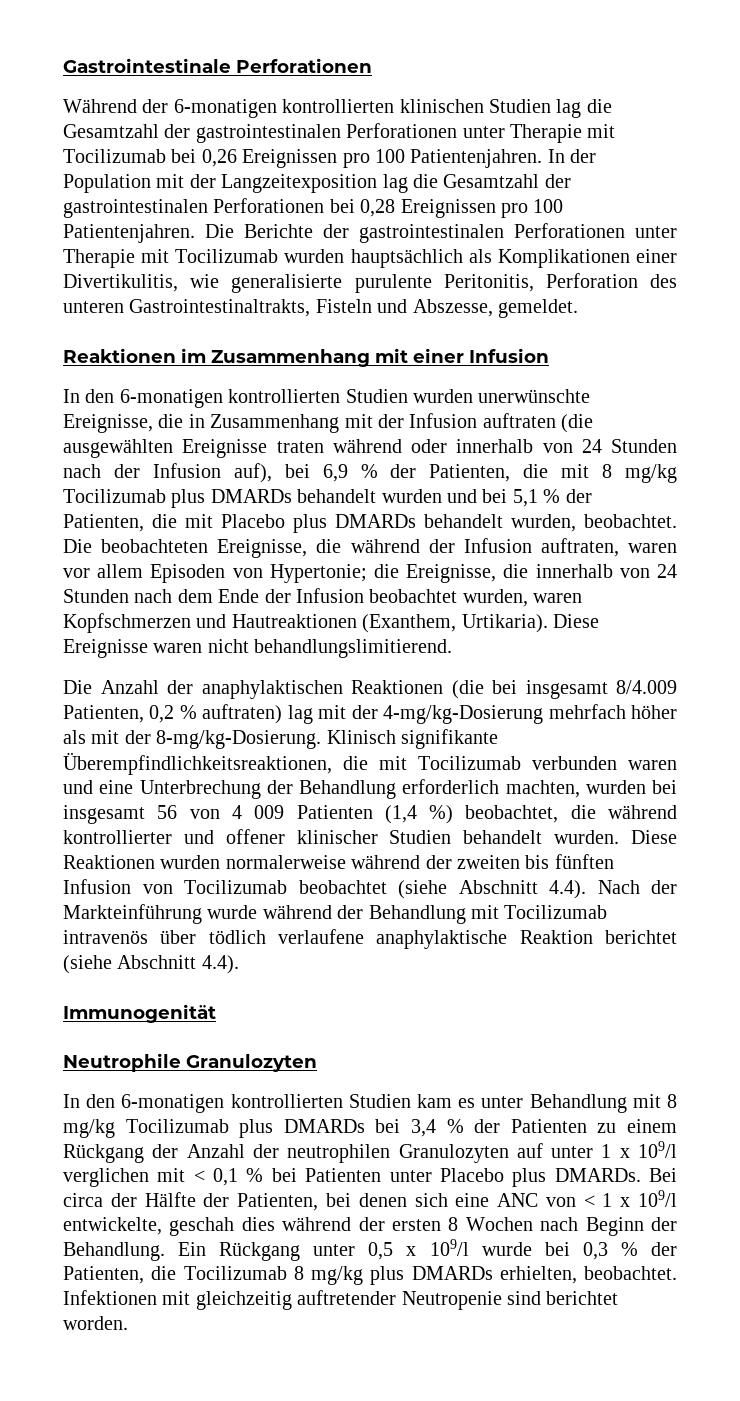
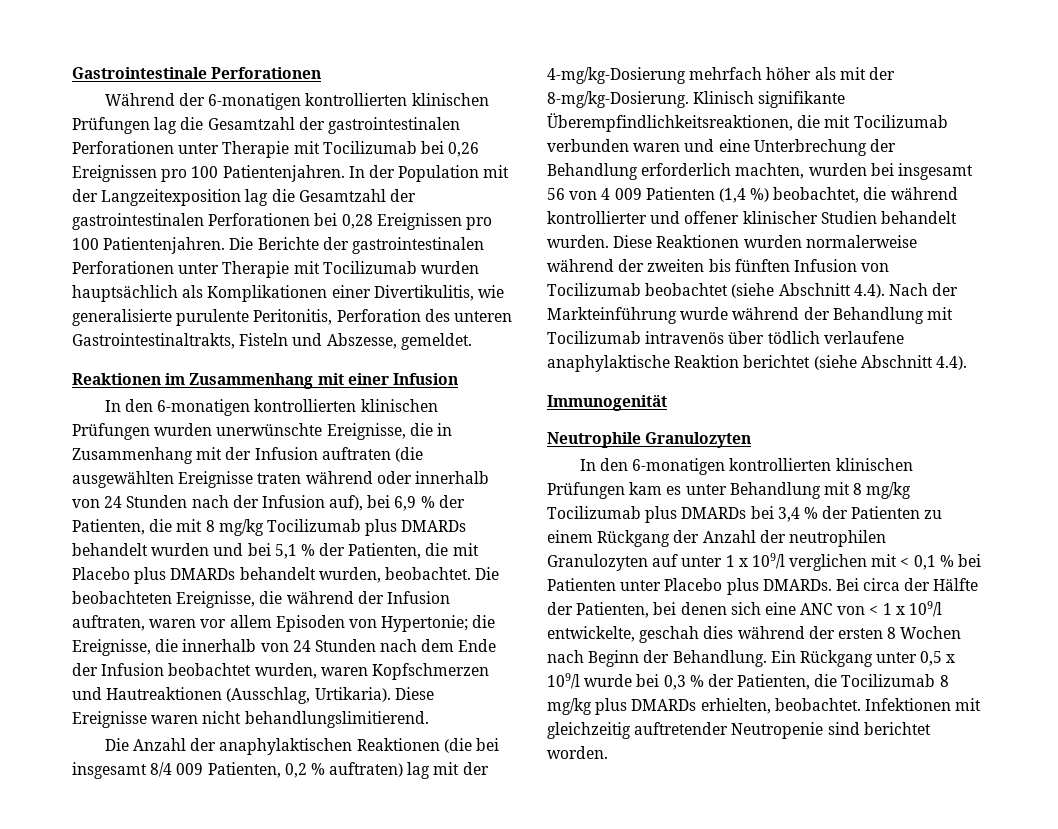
- Während der 6-monatigen kontrollierten klinischen Studien lag die Gesamtzahl der gastrointestinalen Perforationen unter Therapie mit Tocilizumab bei 0,26 Ereignissen pro 100 Patientenjahren.
+ Während der 6-monatigen kontrollierten klinischen Prüfungen lag die Gesamtzahl der gastrointestinalen Perforationen unter Therapie mit Tocilizumab bei 0,26 Ereignissen pro 100 Patientenjahren.
- In den 6-monatigen kontrollierten Studien wurden unerwünschte Ereignisse, die in Zusammenhang mit der Infusion auftraten (die ausgewählten Ereignisse traten während oder innerhalb von 24 Stunden nach der Infusion auf), bei 6,9 % der Patienten, die mit 8 mg/kg Tocilizumab plus DMARDs behandelt wurden und bei 5,1 % der Patienten, die mit Placebo plus DMARDs behandelt wurden, beobachtet.
+ In den 6-monatigen kontrollierten klinischen Prüfungen wurden unerwünschte Ereignisse, die in Zusammenhang mit der Infusion auftraten (die ausgewählten Ereignisse traten während oder innerhalb von 24 Stunden nach der Infusion auf), bei 6,9 % der Patienten, die mit 8 mg/kg Tocilizumab plus DMARDs behandelt wurden und bei 5,1 % der Patienten, die mit Placebo plus DMARDs behandelt wurden, beobachtet.
- Die beobachteten Ereignisse, die während der Infusion auftraten, waren vor allem Episoden von Hypertonie; die Ereignisse, die innerhalb von 24 Stunden nach dem Ende der Infusion beobachtet wurden, waren Kopfschmerzen und Hautreaktionen (Exanthem, Urtikaria).
+ Die beobachteten Ereignisse, die während der Infusion auftraten, waren vor allem Episoden von Hypertonie; die Ereignisse, die innerhalb von 24 Stunden nach dem Ende der Infusion beobachtet wurden, waren Kopfschmerzen und Hautreaktionen (Ausschlag, Urtikaria).
- Die Anzahl der anaphylaktischen Reaktionen (die bei insgesamt 8/4.009 Patienten, 0,2 % auftraten) lag mit der 4-mg/kg-Dosierung mehrfach höher als mit der 8-mg/kg-Dosierung.
+ Die Anzahl der anaphylaktischen Reaktionen (die bei insgesamt 8/4 009 Patienten, 0,2 % auftraten) lag mit der 4-mg/kg-Dosierung mehrfach höher als mit der 8-mg/kg-Dosierung.
- In den 6-monatigen kontrollierten Studien kam es unter Behandlung mit 8 mg/kg Tocilizumab plus DMARDs bei 3,4 % der Patienten zu einem Rückgang der Anzahl der neutrophilen Granulozyten auf unter 1 x 109/l verglichen mit < 0,1 % bei Patienten unter Placebo plus DMARDs.
+ In den 6-monatigen kontrollierten klinischen Prüfungen kam es unter Behandlung mit 8 mg/kg Tocilizumab plus DMARDs bei 3,4 % der Patienten zu einem Rückgang der Anzahl der neutrophilen Granulozyten auf unter 1 x 109/l verglichen mit < 0,1 % bei Patienten unter Placebo plus DMARDs.

